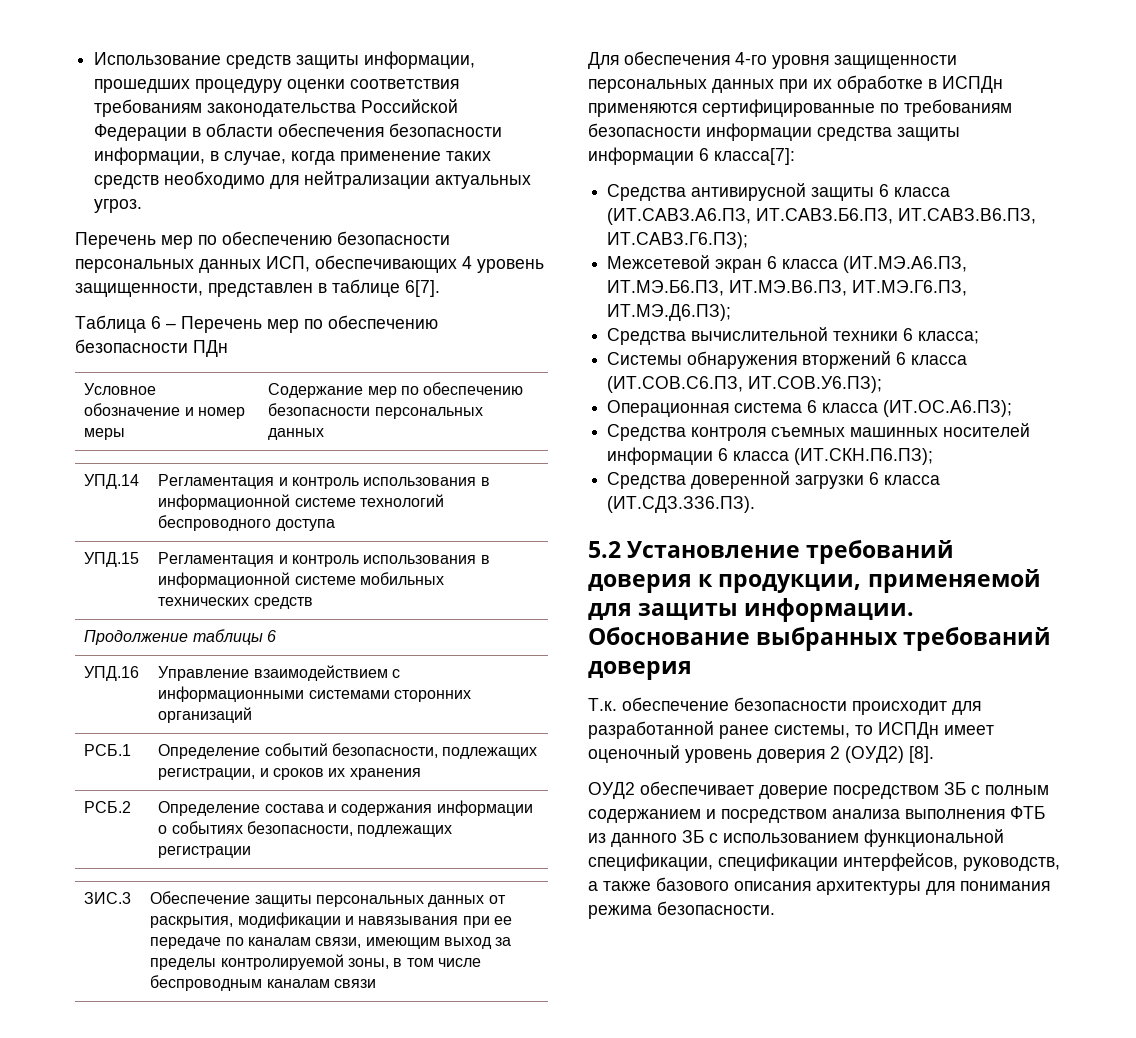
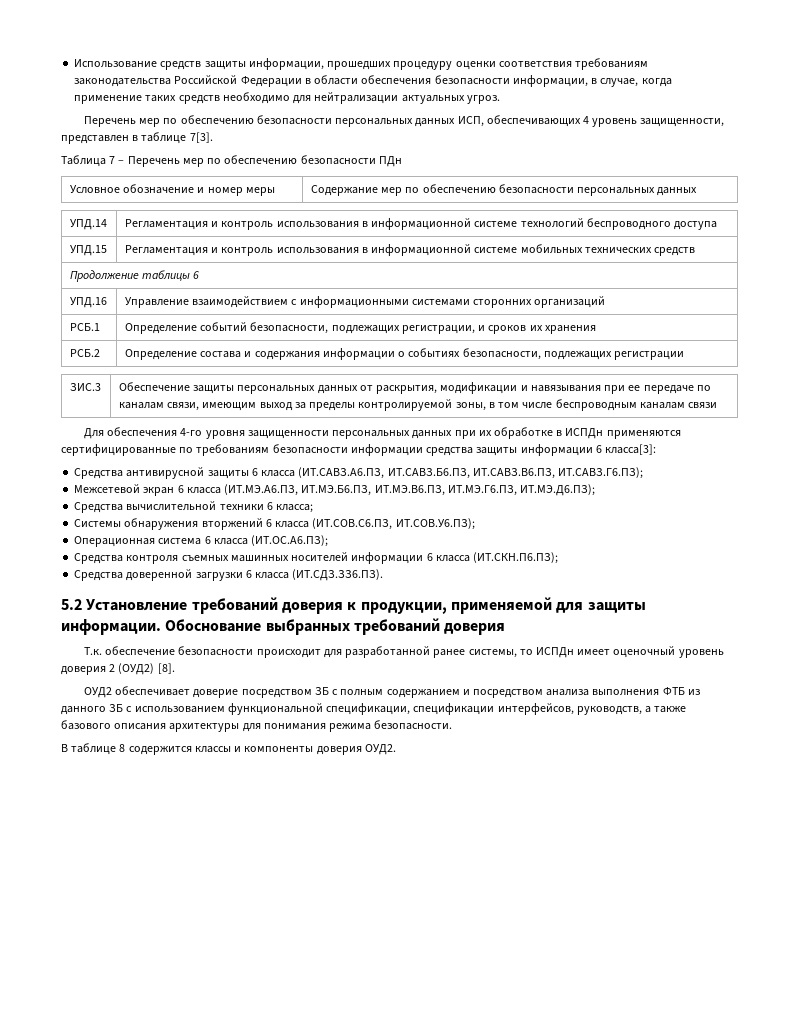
- Перечень мер по обеспечению безопасности персональных данных ИСП, обеспечивающих 4 уровень защищенности, представлен в таблице 6[7].
+ Перечень мер по обеспечению безопасности персональных данных ИСП, обеспечивающих 4 уровень защищенности, представлен в таблице 7[3].
- Таблица 6 – Перечень мер по обеспечению безопасности ПДн
+ Таблица 7 – Перечень мер по обеспечению безопасности ПДн
- Для обеспечения 4-го уровня защищенности персональных данных при их обработке в ИСПДн применяются сертифицированные по требованиям безопасности информации средства защиты информации 6 класса[7]:
+ Для обеспечения 4-го уровня защищенности персональных данных при их обработке в ИСПДн применяются сертифицированные по требованиям безопасности информации средства защиты информации 6 класса[3]:
+ В таблице 8 содержится классы и компоненты доверия ОУД2.

